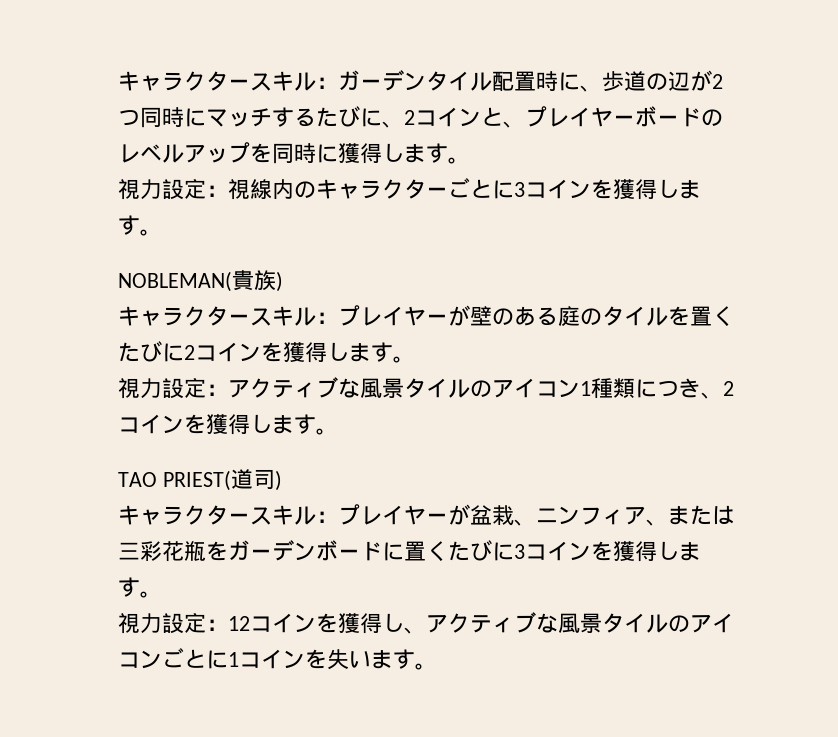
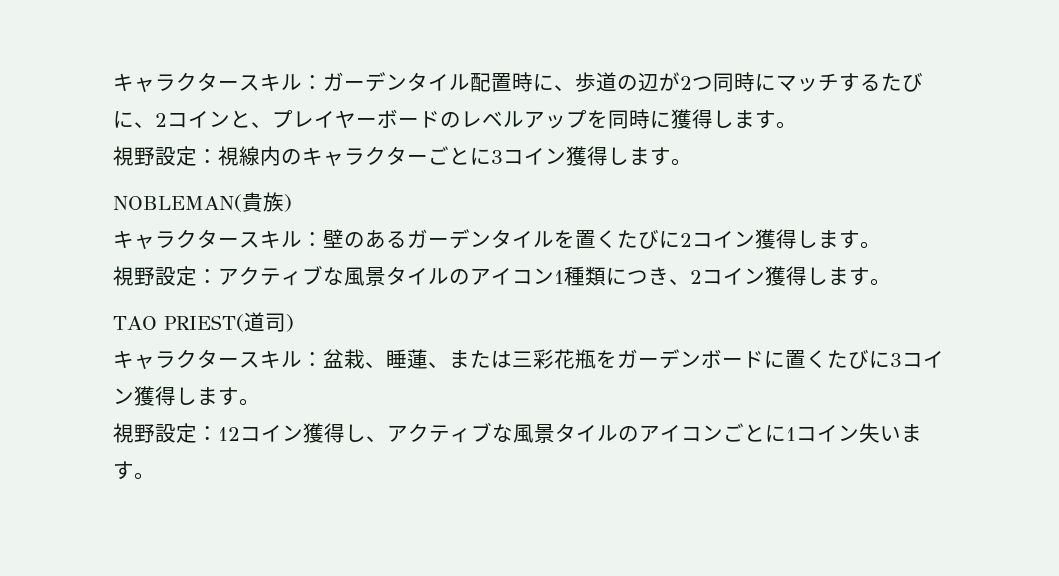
- 視力設定：視線内のキャラクターごとに3コインを獲得します。
+ 視野設定：視線内のキャラクターごとに3コイン獲得します。
- キャラクタースキル：プレイヤーが壁のある庭のタイルを置くたびに2コインを獲得します。
- 視力設定：アクティブな風景タイルのアイコン1種類につき、2コインを獲得します。
+ キャラクタースキル：壁のあるガーデンタイルを置くたびに2コイン獲得します。
+ 視野設定：アクティブな風景タイルのアイコン1種類につき、2コイン獲得します。
- キャラクタースキル：プレイヤーが盆栽、ニンフィア、または三彩花瓶をガーデンボードに置くたびに3コインを獲得します。
- 視力設定：12コインを獲得し、アクティブな風景タイルのアイコンごとに1コインを失います。
+ キャラクタースキル：盆栽、睡蓮、または三彩花瓶をガーデンボードに置くたびに3コイン獲得します。
+ 視野設定：12コイン獲得し、アクティブな風景タイルのアイコンごとに1コイン失います。

